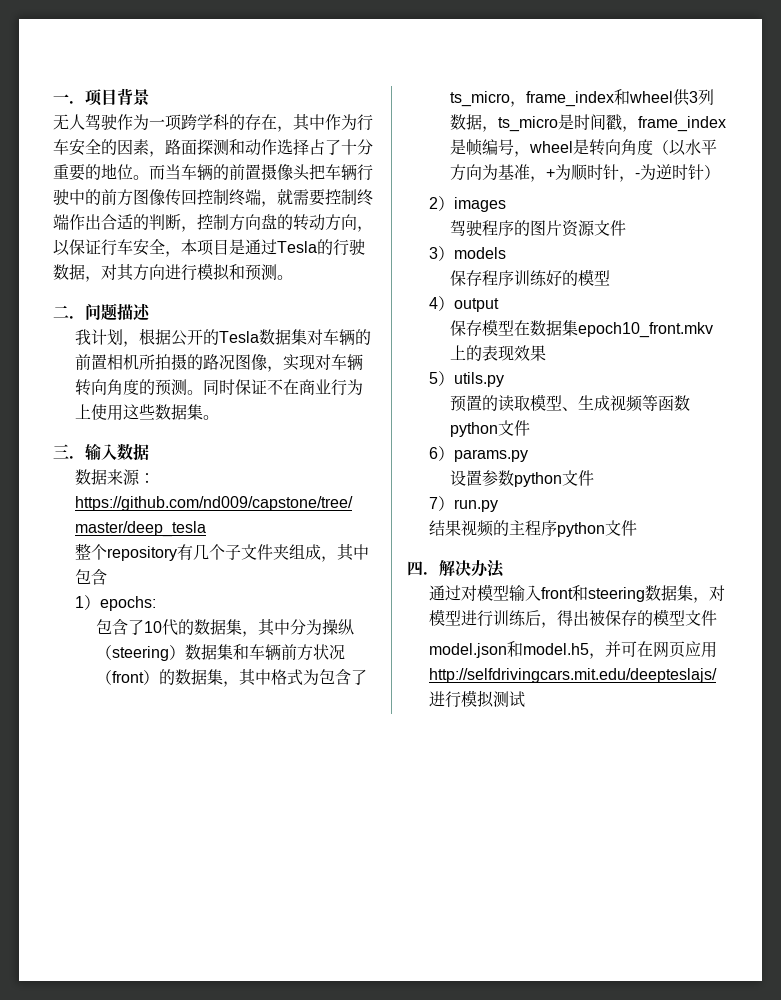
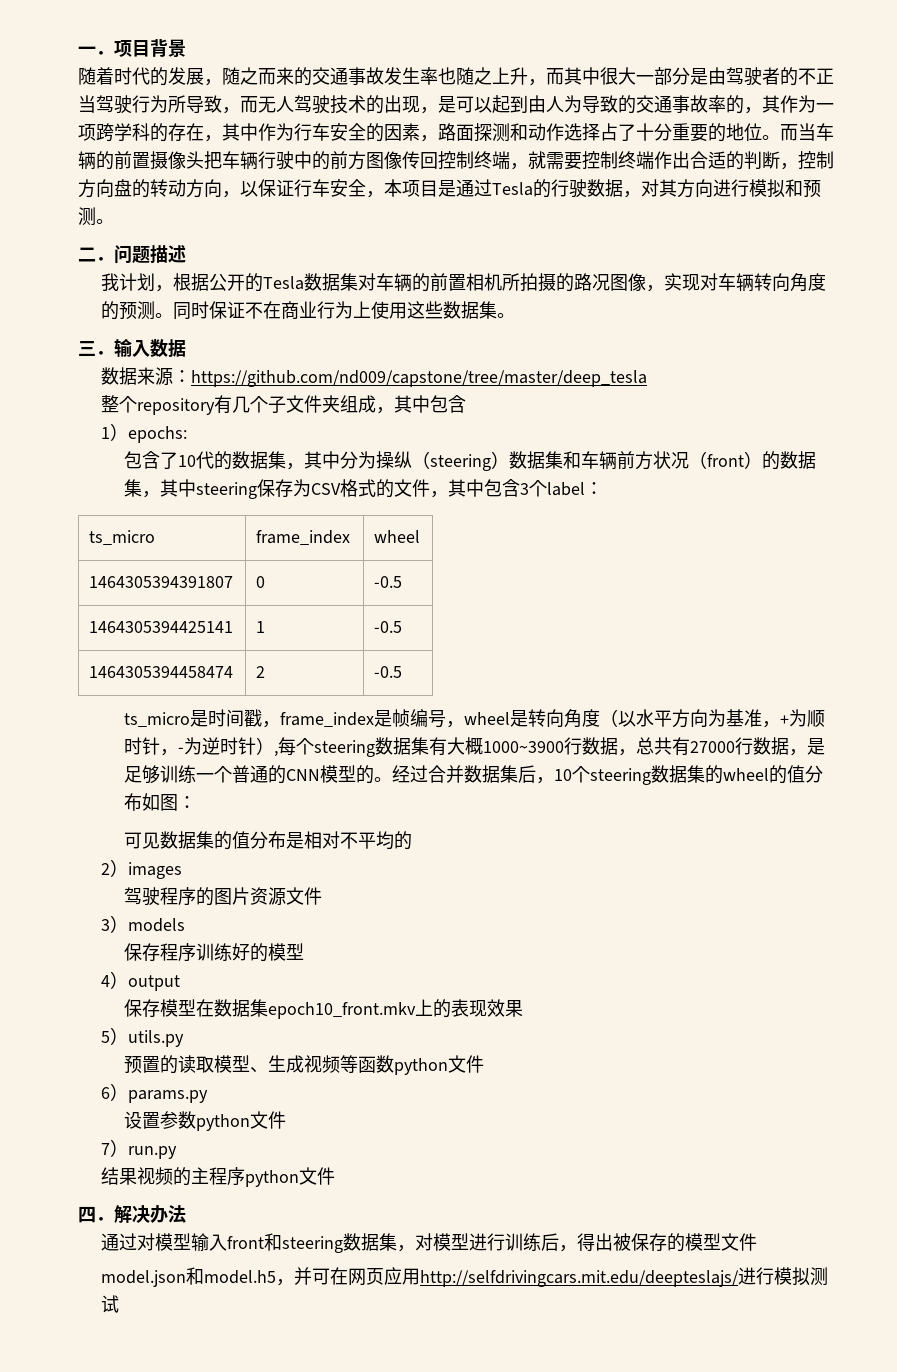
- 无人驾驶作为一项跨学科的存在，其中作为行车安全的因素，路面探测和动作选择占了十分重要的地位。
+ 随着时代的发展，随之而来的交通事故发生率也随之上升，而其中很大一部分是由驾驶者的不正当驾驶行为所导致，而无人驾驶技术的出现，是可以起到由人为导致的交通事故率的，其作为一项跨学科的存在，其中作为行车安全的因素，路面探测和动作选择占了十分重要的地位。
- 包含了10代的数据集，其中分为操纵（steering）数据集和车辆前方状况（front）的数据集，其中格式为包含了ts_micro，frame_index和wheel供3列数据，ts_micro是时间戳，frame_index是帧编号，wheel是转向角度（以水平方向为基准，+为顺时针，-为逆时针）
+ 包含了10代的数据集，其中分为操纵（steering）数据集和车辆前方状况（front）的数据集，其中steering保存为CSV格式的文件，其中包含3个label：
+ ts_micro | frame_index | wheel
+ 1464305394391807 | 0 | -0.5
+ 1464305394425141 | 1 | -0.5
+ 1464305394458474 | 2 | -0.5
+ ts_micro是时间戳，frame_index是帧编号，wheel是转向角度（以水平方向为基准，+为顺时针，-为逆时针）,每个steering数据集有大概1000~3900行数据，总共有27000行数据，是足够训练一个普通的CNN模型的。经过合并数据集后，10个steering数据集的wheel的值分布如图：
+ 可见数据集的值分布是相对不平均的

